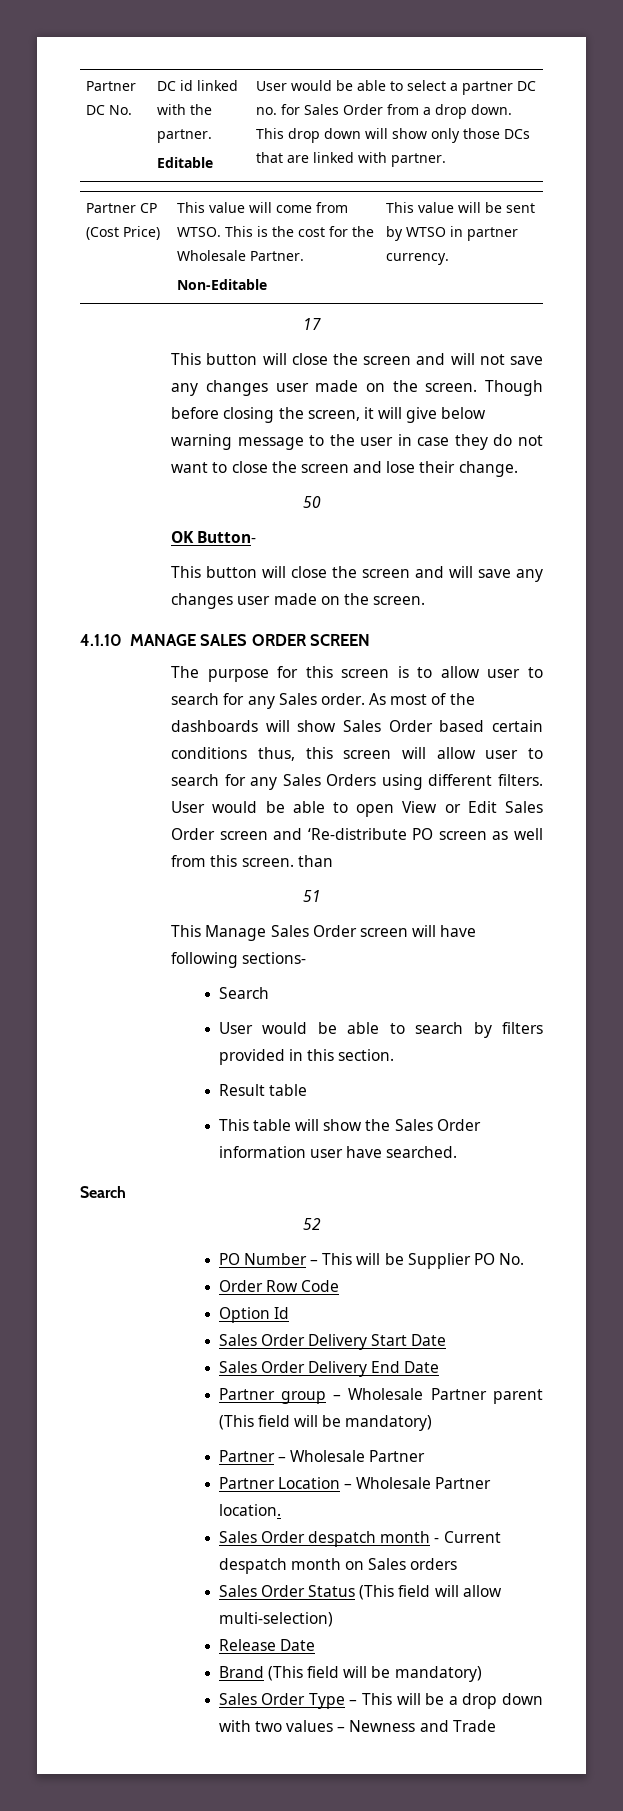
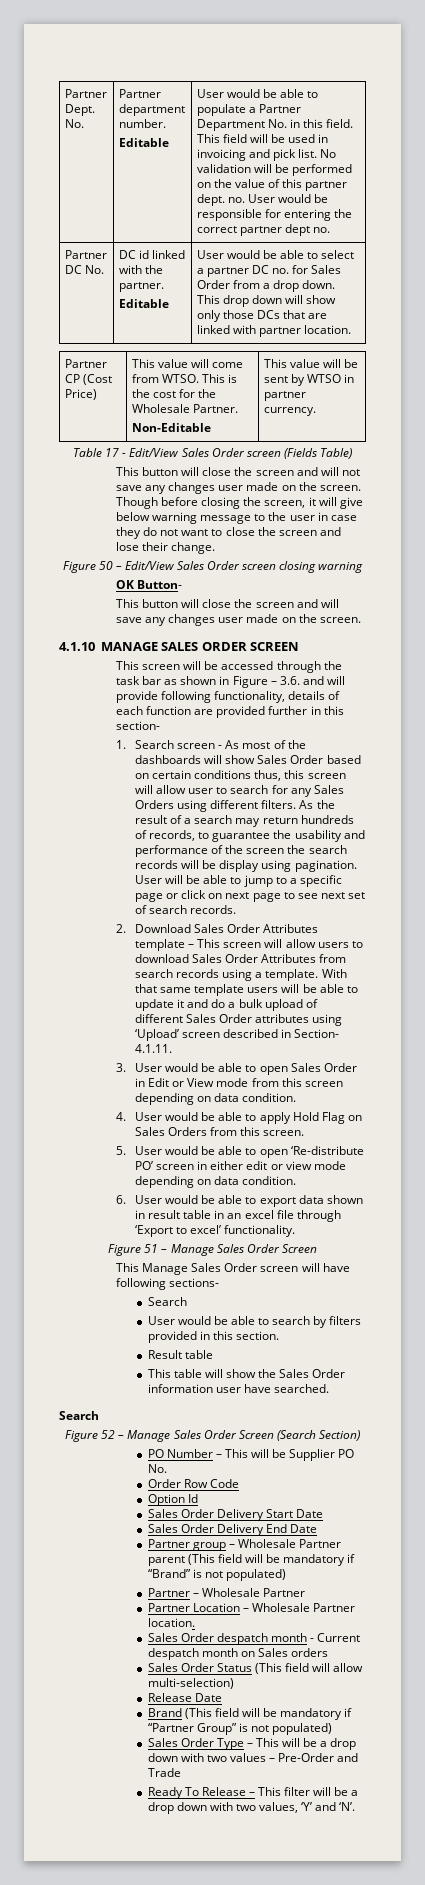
+ Partner Dept. No. | Partner department number.
+ Editable | User would be able to populate a Partner Department No. in this field. This field will be used in invoicing and pick list. No validation will be performed on the value of this partner dept. no. User would be responsible for entering the correct partner dept no.
- This drop down will show only those DCs that are linked with partner.
+ This drop down will show only those DCs that are linked with partner location.
- 17
+ Table 17 - Edit/View Sales Order screen (Fields Table)
- 50
+ Figure 50 – Edit/View Sales Order screen closing warning
- The purpose for this screen is to allow user to search for any Sales order. As most of the dashboards will show Sales Order based certain conditions thus, this screen will allow user to search for any Sales Orders using different filters.
+ This screen will be accessed through the task bar as shown in Figure – 3.6. and will provide following functionality, details of each function are provided further in this section-
+ 1. Search screen - As most of the dashboards will show Sales Order based on certain conditions thus, this screen will allow user to search for any Sales Orders using different filters.
- User would be able to open View or Edit Sales Order screen and ‘Re-distribute PO screen as well from this screen. than
- 51
+ As the result of a search may return hundreds of records, to guarantee the usability and performance of the screen the search records will be display using pagination. User will be able to jump to a specific page or click on next page to see next set of search records.
+ 2. Download Sales Order Attributes template – This screen will allow users to download Sales Order Attributes from search records using a template. With that same template users will be able to update it and do a bulk upload of different Sales Order attributes using ‘Upload’ screen described in Section- 4.1.11.
+ 3. User would be able to open Sales Order in Edit or View mode from this screen depending on data condition.
+ 4. User would be able to apply Hold Flag on Sales Orders from this screen.
+ 5. User would be able to open ‘Re-distribute PO’ screen in either edit or view mode depending on data condition.
+ 6. User would be able to export data shown in result table in an excel file through ‘Export to excel’ functionality.
+ Figure 51 – Manage Sales Order Screen
- 52
+ Figure 52 – Manage Sales Order Screen (Search Section)
- Partner group – Wholesale Partner parent (This field will be mandatory)
+ Partner group – Wholesale Partner parent (This field will be mandatory if “Brand” is not populated)
- Brand (This field will be mandatory)
+ Brand (This field will be mandatory if “Partner Group” is not populated)
- Sales Order Type – This will be a drop down with two values – Newness and Trade
+ Sales Order Type – This will be a drop down with two values – Pre-Order and Trade
+ Ready To Release – This filter will be a drop down with two values, ‘Y’ and ‘N’.

